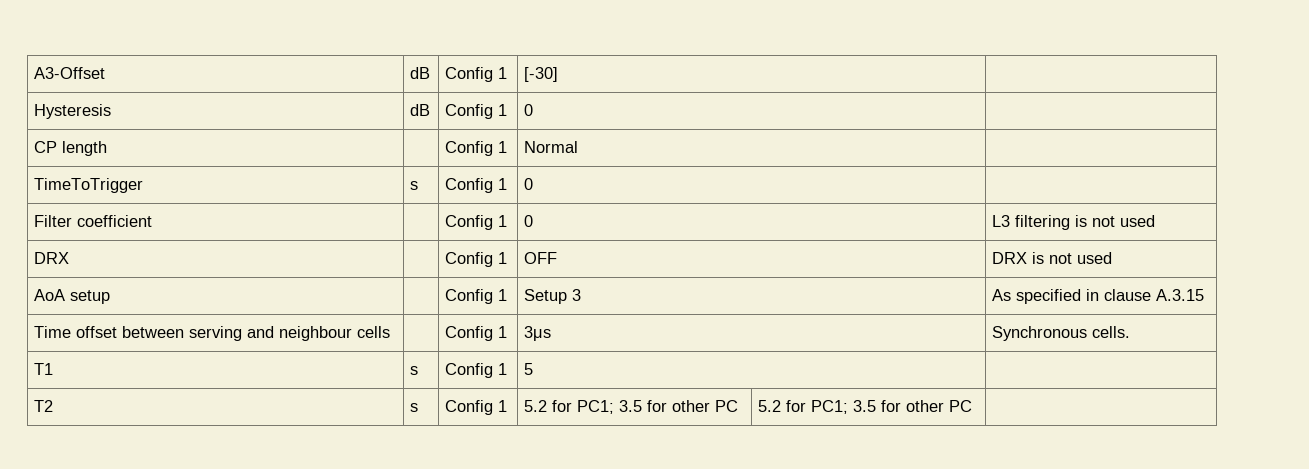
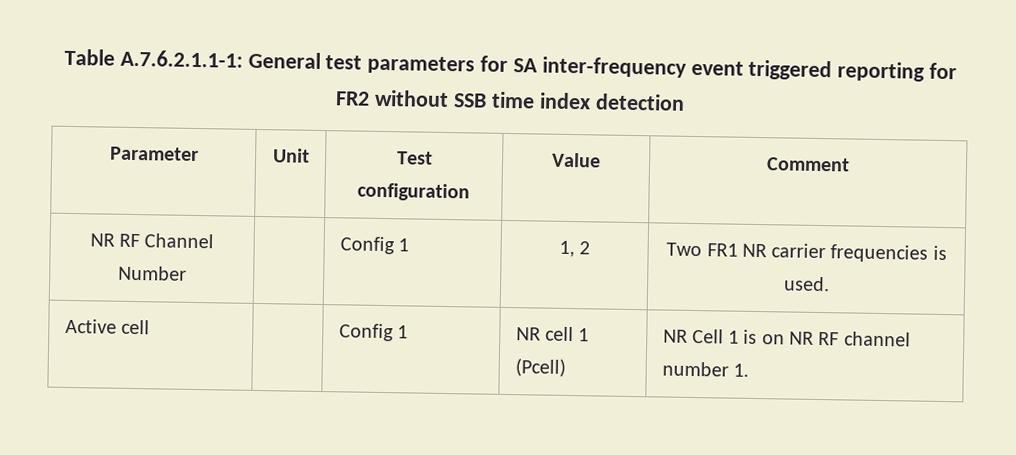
- A3-Offset | dB | Config 1 | [-30] |
- Hysteresis | dB | Config 1 | 0 |
- CP length | | Config 1 | Normal |
- TimeToTrigger | s | Config 1 | 0 |
- Filter coefficient | | Config 1 | 0 | L3 filtering is not used
- DRX | | Config 1 | OFF | DRX is not used
- AoA setup | | Config 1 | Setup 3 | As specified in clause A.3.15
- Time offset between serving and neighbour cells | | Config 1 | 3μs | Synchronous cells.
- T1 | s | Config 1 | 5 |
- T2 | s | Config 1 | 5.2 for PC1; 3.5 for other PC | 5.2 for PC1; 3.5 for other PC |
+ Table A.7.6.2.1.1-1: General test parameters for SA inter-frequency event triggered reporting for FR2 without SSB time index detection
+ Parameter | Unit | Test configuration | Value | Comment
+ NR RF Channel Number | | Config 1 | 1, 2 | Two FR1 NR carrier frequencies is used.
+ Active cell | | Config 1 | NR cell 1 (Pcell) | NR Cell 1 is on NR RF channel number 1.

